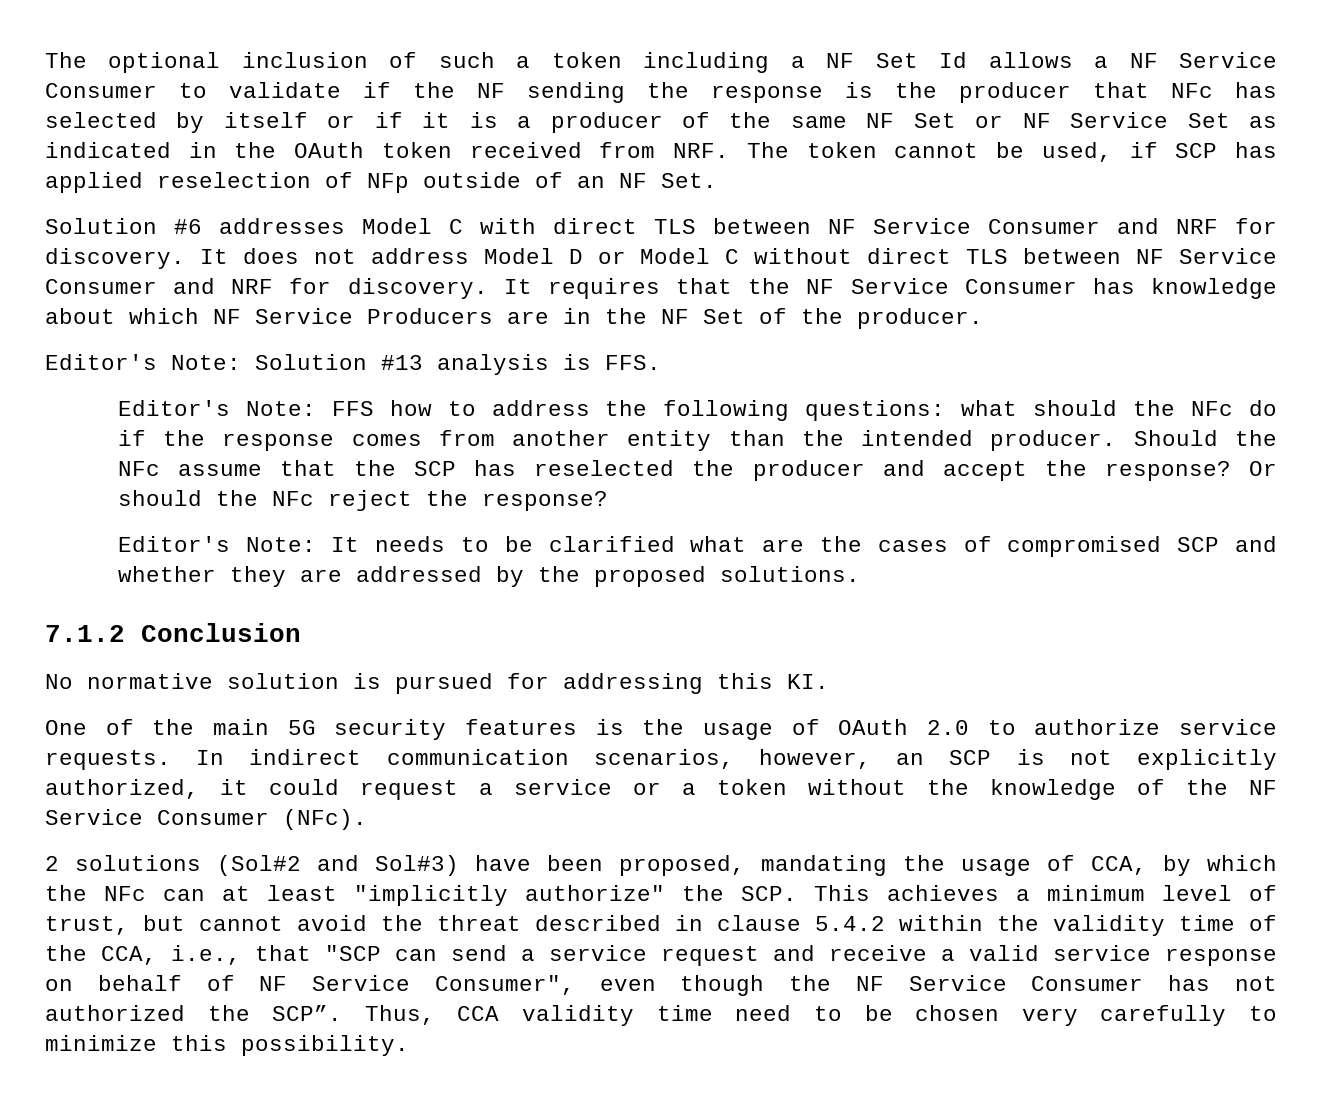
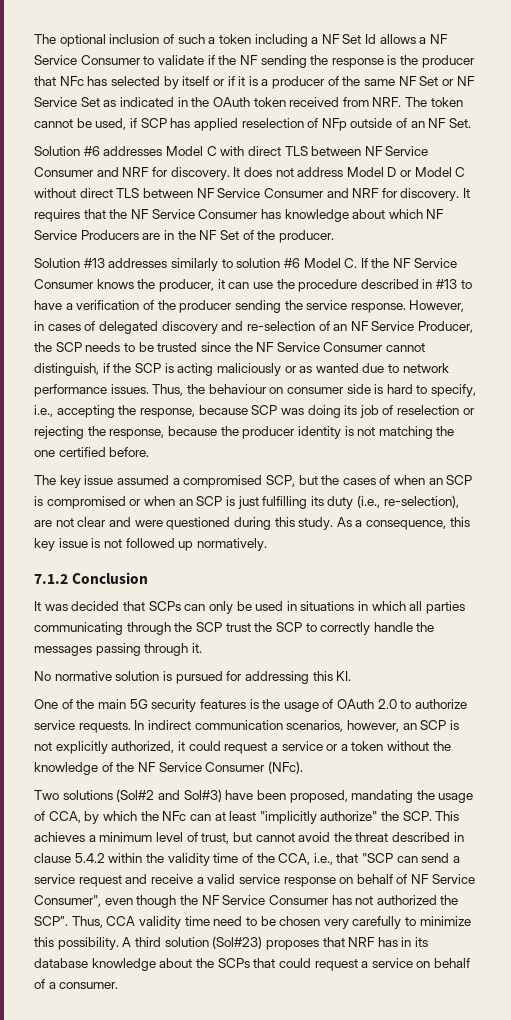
- Editor's Note: Solution #13 analysis is FFS.
- Editor's Note: FFS how to address the following questions: what should the NFc do if the response comes from another entity than the intended producer. Should the NFc assume that the SCP has reselected the producer and accept the response? Or should the NFc reject the response?
- Editor's Note: It needs to be clarified what are the cases of compromised SCP and whether they are addressed by the proposed solutions.
+ Solution #13 addresses similarly to solution #6 Model C. If the NF Service Consumer knows the producer, it can use the procedure described in #13 to have a verification of the producer sending the service response. However, in cases of delegated discovery and re-selection of an NF Service Producer, the SCP needs to be trusted since the NF Service Consumer cannot distinguish, if the SCP is acting maliciously or as wanted due to network performance issues. Thus, the behaviour on consumer side is hard to specify, i.e., accepting the response, because SCP was doing its job of reselection or rejecting the response, because the producer identity is not matching the one certified before.
+ The key issue assumed a compromised SCP, but the cases of when an SCP is compromised or when an SCP is just fulfilling its duty (i.e., re-selection), are not clear and were questioned during this study. As a consequence, this key issue is not followed up normatively.
  7.1.2 Conclusion
+ It was decided that SCPs can only be used in situations in which all parties communicating through the SCP trust the SCP to correctly handle the messages passing through it.
- 2 solutions (Sol#2 and Sol#3) have been proposed, mandating the usage of CCA, by which the NFc can at least "implicitly authorize" the SCP. This achieves a minimum level of trust, but cannot avoid the threat described in clause 5.4.2 within the validity time of the CCA, i.e., that "SCP can send a service request and receive a valid service response on behalf of NF Service Consumer", even though the NF Service Consumer has not authorized the SCP”.
+ Two solutions (Sol#2 and Sol#3) have been proposed, mandating the usage of CCA, by which the NFc can at least "implicitly authorize" the SCP. This achieves a minimum level of trust, but cannot avoid the threat described in clause 5.4.2 within the validity time of the CCA, i.e., that "SCP can send a service request and receive a valid service response on behalf of NF Service Consumer", even though the NF Service Consumer has not authorized the SCP”.
+ A third solution (Sol#23) proposes that NRF has in its database knowledge about the SCPs that could request a service on behalf of a consumer.

